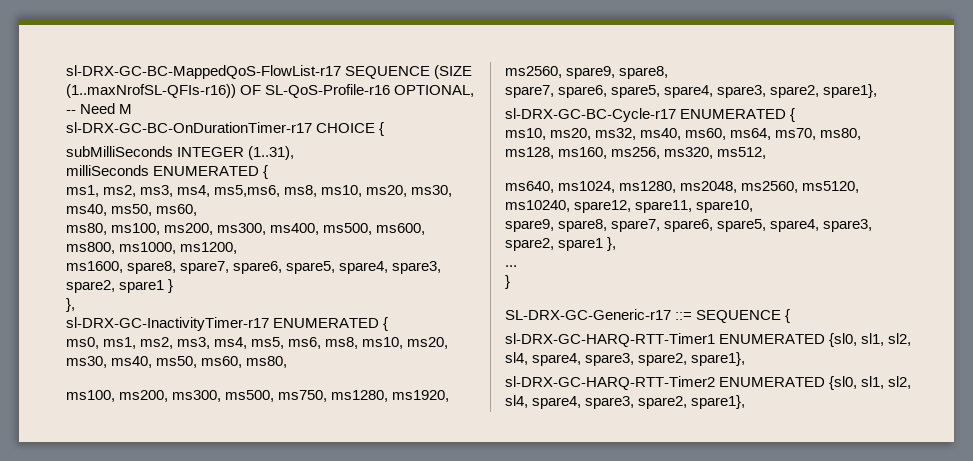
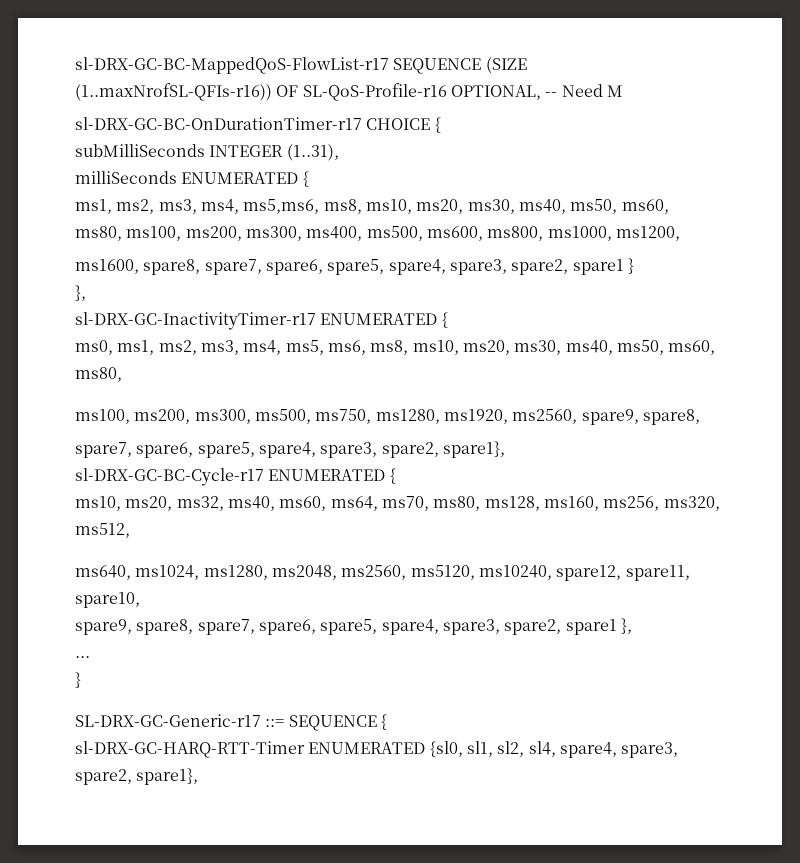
- sl-DRX-GC-HARQ-RTT-Timer1 ENUMERATED {sl0, sl1, sl2, sl4, spare4, spare3, spare2, spare1},
- sl-DRX-GC-HARQ-RTT-Timer2 ENUMERATED {sl0, sl1, sl2, sl4, spare4, spare3, spare2, spare1},
+ sl-DRX-GC-HARQ-RTT-Timer ENUMERATED {sl0, sl1, sl2, sl4, spare4, spare3, spare2, spare1},

